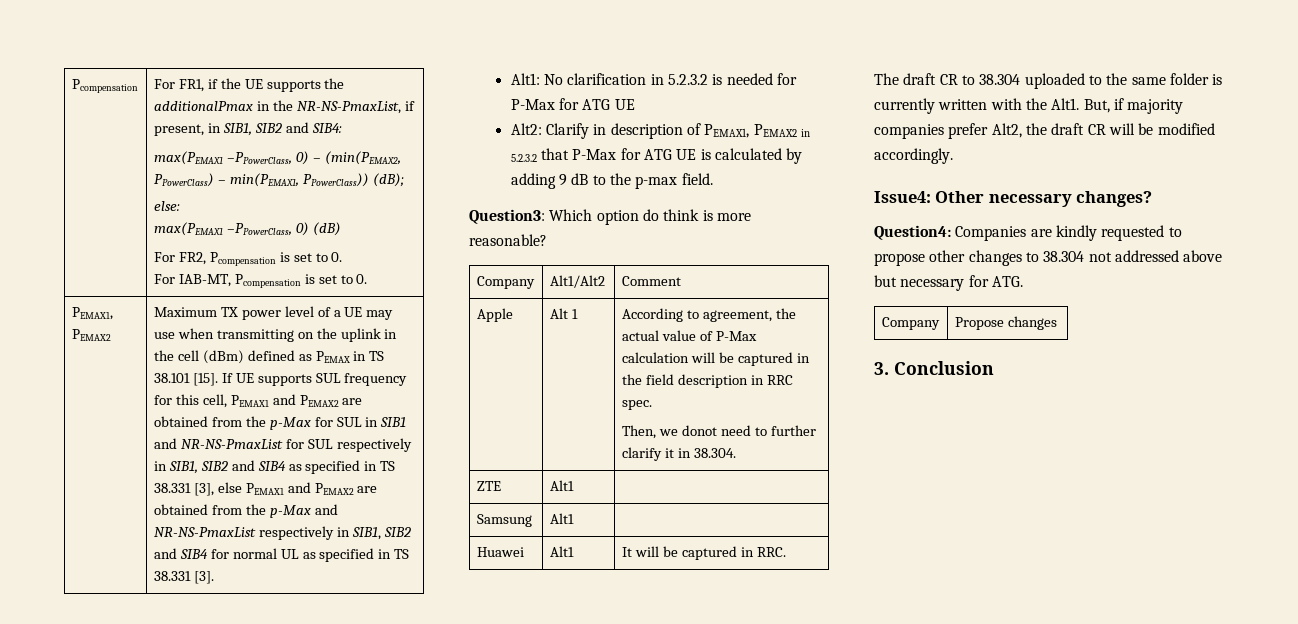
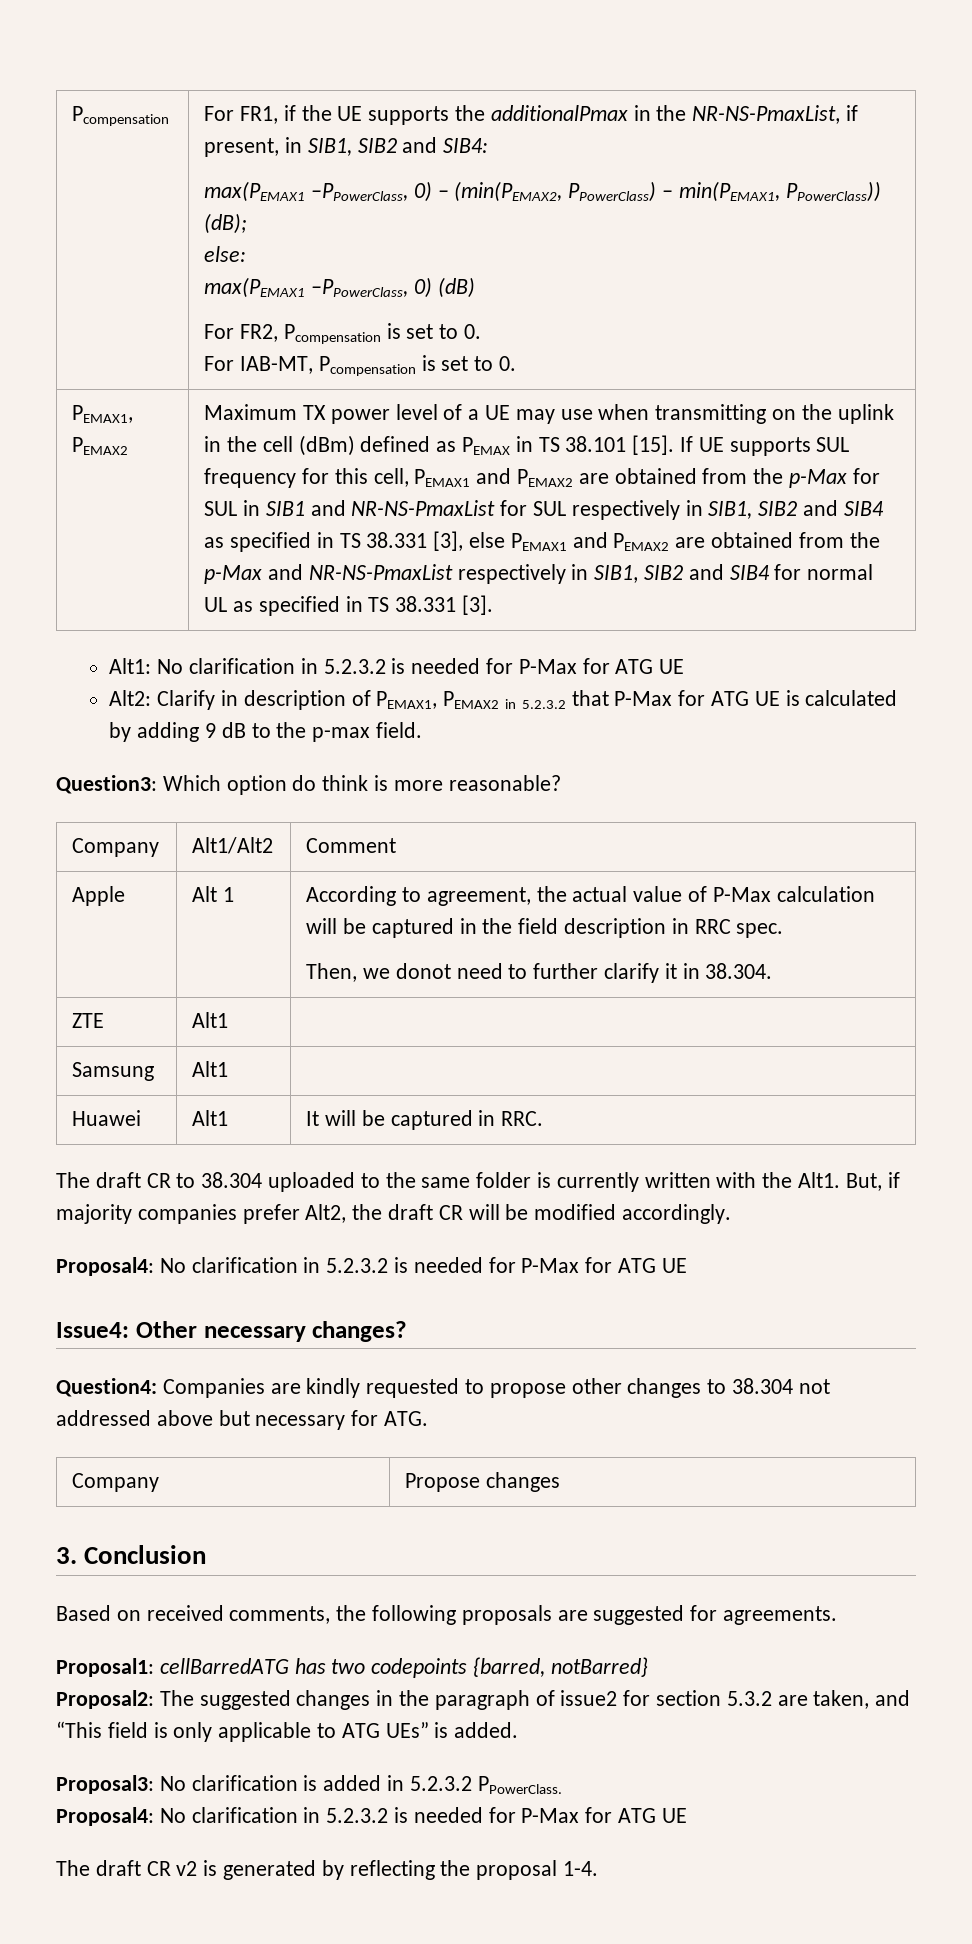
  But, if majority companies prefer Alt2, the draft CR will be modified accordingly.
+ Proposal4: No clarification in 5.2.3.2 is needed for P-Max for ATG UE
+ Based on received comments, the following proposals are suggested for agreements.
+ Proposal1: cellBarredATG has two codepoints {barred, notBarred}
+ Proposal2: The suggested changes in the paragraph of issue2 for section 5.3.2 are taken, and “This field is only applicable to ATG UEs” is added.
+ Proposal3: No clarification is added in 5.2.3.2 PPowerClass.
+ Proposal4: No clarification in 5.2.3.2 is needed for P-Max for ATG UE
+ The draft CR v2 is generated by reflecting the proposal 1-4.

